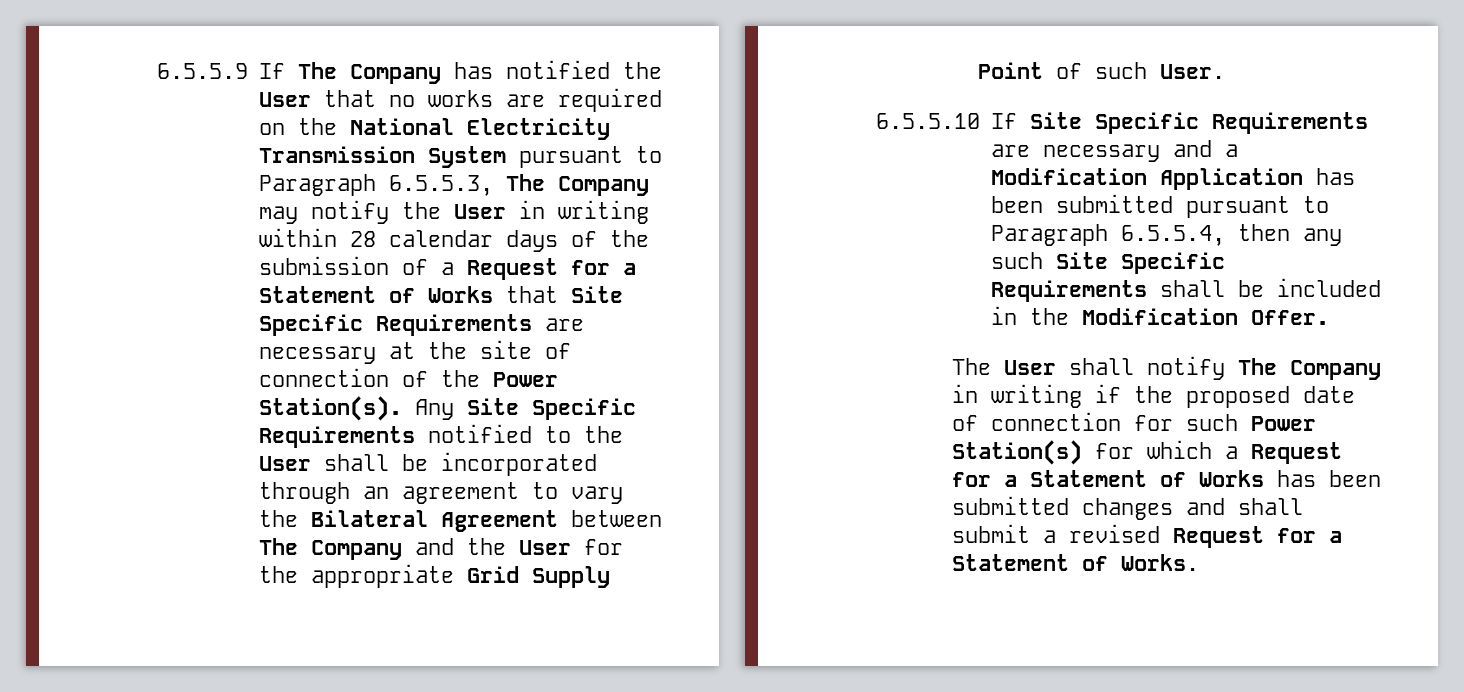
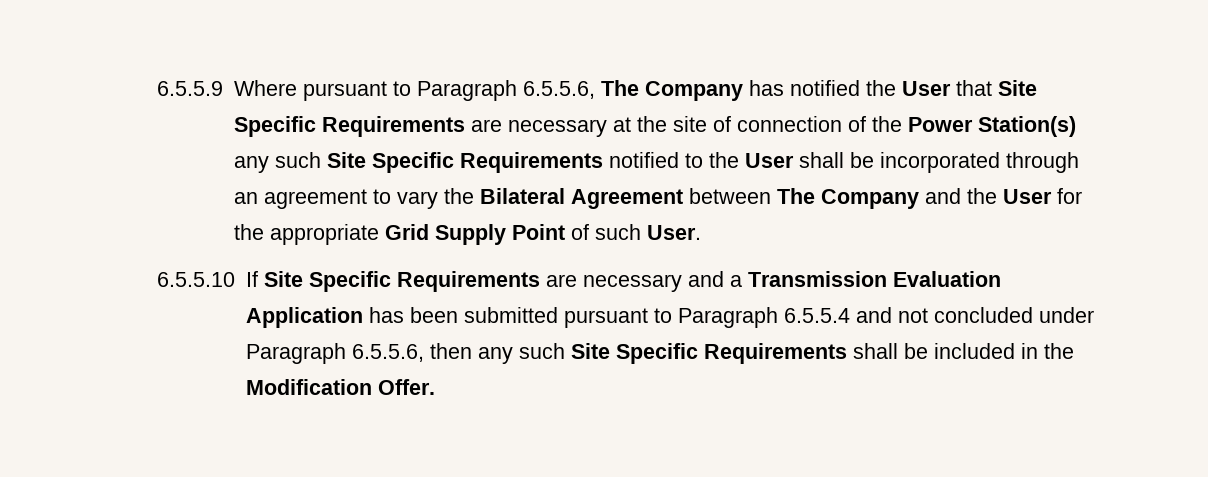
- 6.5.5.9 If The Company has notified the User that no works are required on the National Electricity Transmission System pursuant to Paragraph 6.5.5.3, The Company may notify the User in writing within 28 calendar days of the submission of a Request for a Statement of Works that Site Specific Requirements are necessary at the site of connection of the Power Station(s). Any Site Specific Requirements notified to the User shall be incorporated through an agreement to vary the Bilateral Agreement between The Company and the User for the appropriate Grid Supply Point of such User.
+ 6.5.5.9 Where pursuant to Paragraph 6.5.5.6, The Company has notified the User that Site Specific Requirements are necessary at the site of connection of the Power Station(s) any such Site Specific Requirements notified to the User shall be incorporated through an agreement to vary the Bilateral Agreement between The Company and the User for the appropriate Grid Supply Point of such User.
- 6.5.5.10 If Site Specific Requirements are necessary and a Modification Application has been submitted pursuant to Paragraph 6.5.5.4, then any such Site Specific Requirements shall be included in the Modification Offer.
+ 6.5.5.10 If Site Specific Requirements are necessary and a Transmission Evaluation Application has been submitted pursuant to Paragraph 6.5.5.4 and not concluded under Paragraph 6.5.5.6, then any such Site Specific Requirements shall be included in the Modification Offer.
- The User shall notify The Company in writing if the proposed date of connection for such Power Station(s) for which a Request for a Statement of Works has been submitted changes and shall submit a revised Request for a Statement of Works.

